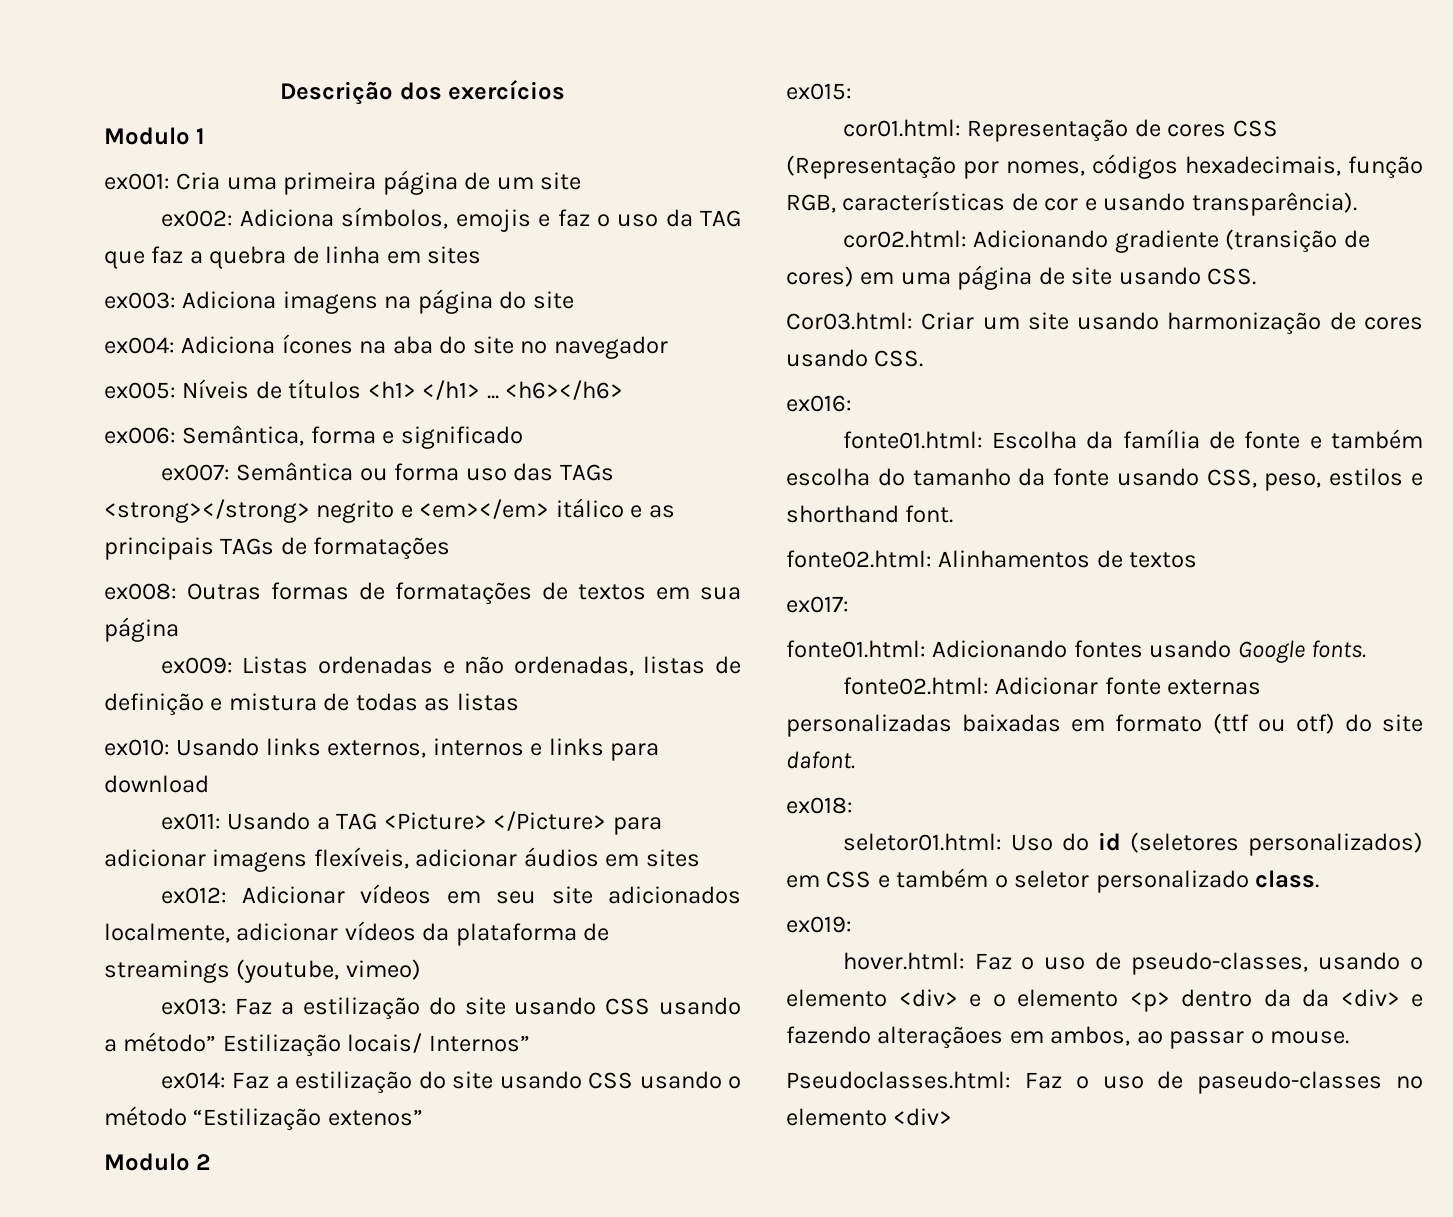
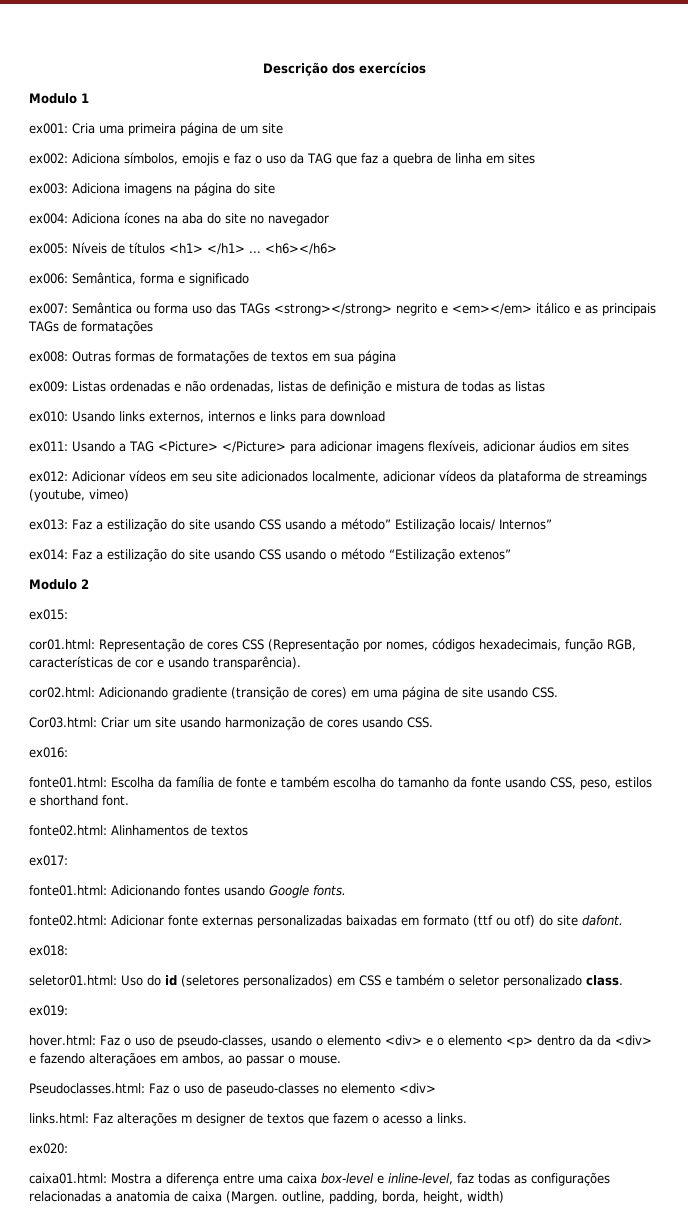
+ links.html: Faz alterações m designer de textos que fazem o acesso a links.
+ ex020:
+ caixa01.html: Mostra a diferença entre uma caixa box-level e inline-level, faz todas as configurações relacionadas a anatomia de caixa (Margen. outline, padding, borda, height, width)

